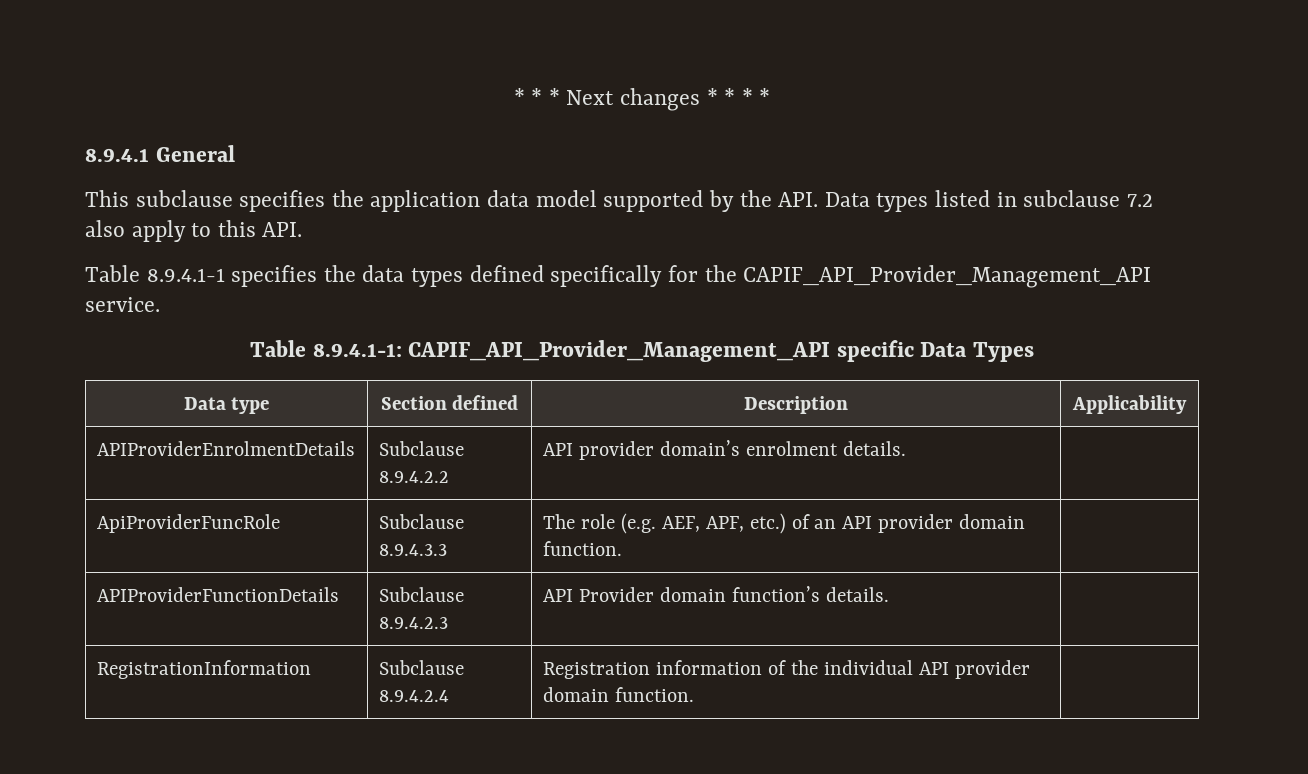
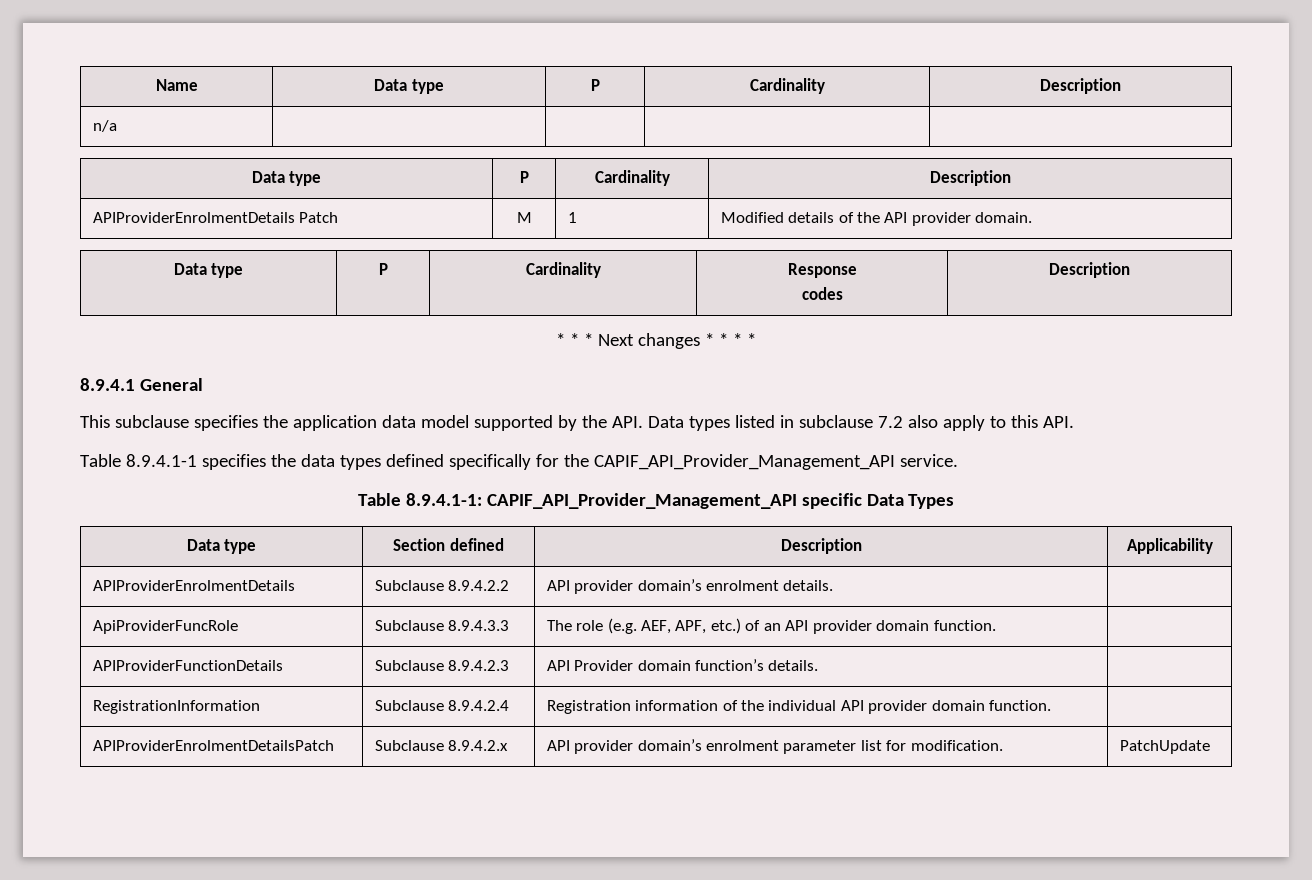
+ Name | Data type | P | Cardinality | Description
+ n/a | | | |
+ Data type | P | Cardinality | Description
+ APIProviderEnrolmentDetails Patch | M | 1 | Modified details of the API provider domain.
+ Data type | P | Cardinality | Response
+ codes | Description
+ APIProviderEnrolmentDetailsPatch | Subclause 8.9.4.2.x | API provider domain’s enrolment parameter list for modification. | PatchUpdate

